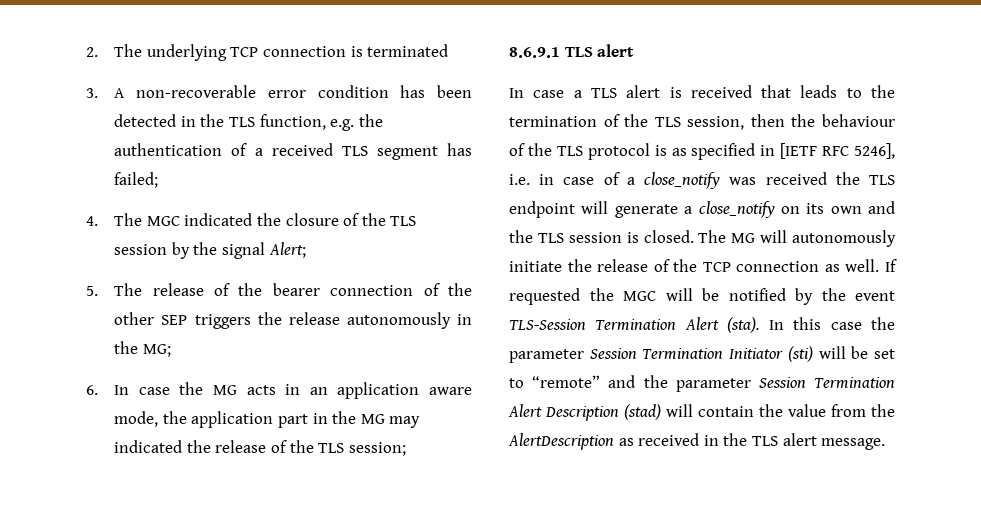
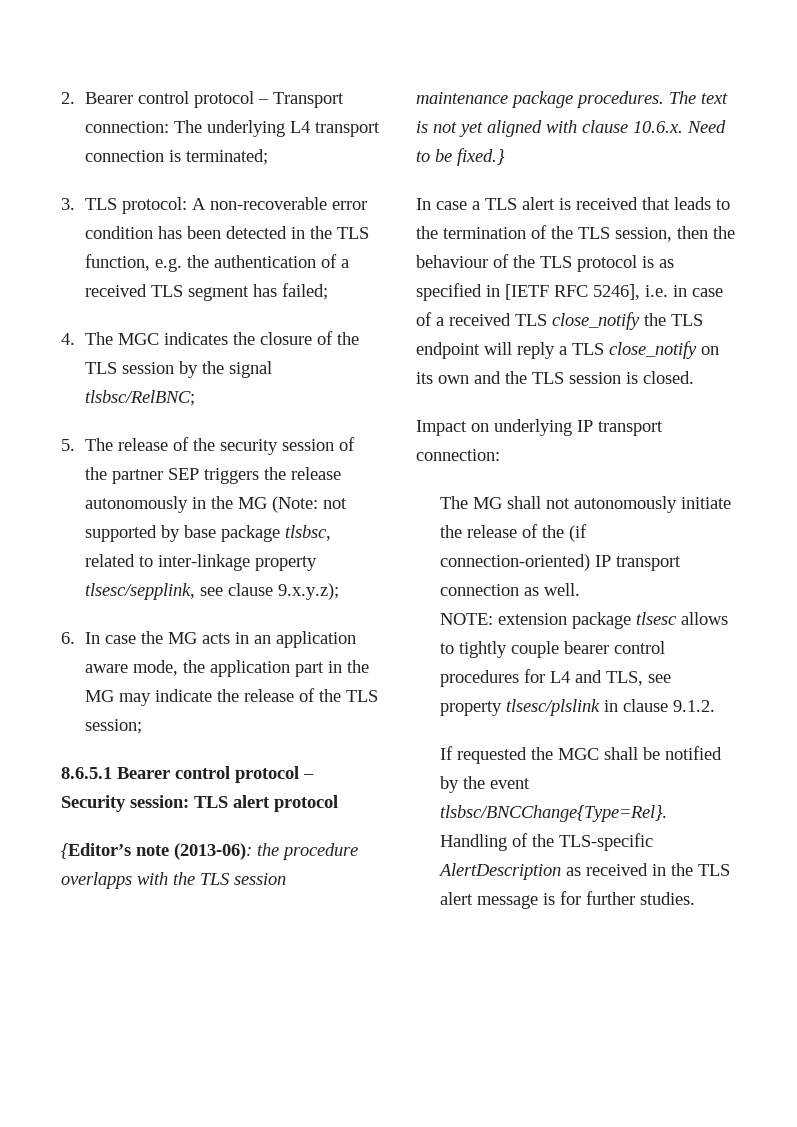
- 2. The underlying TCP connection is terminated
+ 2. Bearer control protocol – Transport connection: The underlying L4 transport connection is terminated;
- 3. A non-recoverable error condition has been detected in the TLS function, e.g. the authentication of a received TLS segment has failed;
+ 3. TLS protocol: A non-recoverable error condition has been detected in the TLS function, e.g. the authentication of a received TLS segment has failed;
- 4. The MGC indicated the closure of the TLS session by the signal Alert;
+ 4. The MGC indicates the closure of the TLS session by the signal tlsbsc/RelBNC;
- 5. The release of the bearer connection of the other SEP triggers the release autonomously in the MG;
+ 5. The release of the security session of the partner SEP triggers the release autonomously in the MG (Note: not supported by base package tlsbsc, related to inter-linkage property tlsesc/sepplink, see clause 9.x.y.z);
- 6. In case the MG acts in an application aware mode, the application part in the MG may indicated the release of the TLS session;
+ 6. In case the MG acts in an application aware mode, the application part in the MG may indicate the release of the TLS session;
- 8.6.9.1 TLS alert
+ 8.6.5.1 Bearer control protocol – Security session: TLS alert protocol
+ {Editor’s note (2013-06): the procedure overlapps with the TLS session maintenance package procedures. The text is not yet aligned with clause 10.6.x. Need to be fixed.}
- In case a TLS alert is received that leads to the termination of the TLS session, then the behaviour of the TLS protocol is as specified in [IETF RFC 5246], i.e. in case of a close_notify was received the TLS endpoint will generate a close_notify on its own and the TLS session is closed. The MG will autonomously initiate the release of the TCP connection as well. If requested the MGC will be notified by the event TLS-Session Termination Alert (sta). In this case the parameter Session Termination Initiator (sti) will be set to “remote” and the parameter Session Termination Alert Description (stad) will contain the value from the AlertDescription as received in the TLS alert message.
+ In case a TLS alert is received that leads to the termination of the TLS session, then the behaviour of the TLS protocol is as specified in [IETF RFC 5246], i.e. in case of a received TLS close_notify the TLS endpoint will reply a TLS close_notify on its own and the TLS session is closed.
+ Impact on underlying IP transport connection:
+ The MG shall not autonomously initiate the release of the (if connection-oriented) IP transport connection as well.
+ NOTE: extension package tlsesc allows to tightly couple bearer control procedures for L4 and TLS, see property tlsesc/plslink in clause 9.1.2.
+ If requested the MGC shall be notified by the event tlsbsc/BNCChange{Type=Rel}. Handling of the TLS-specific AlertDescription as received in the TLS alert message is for further studies.

